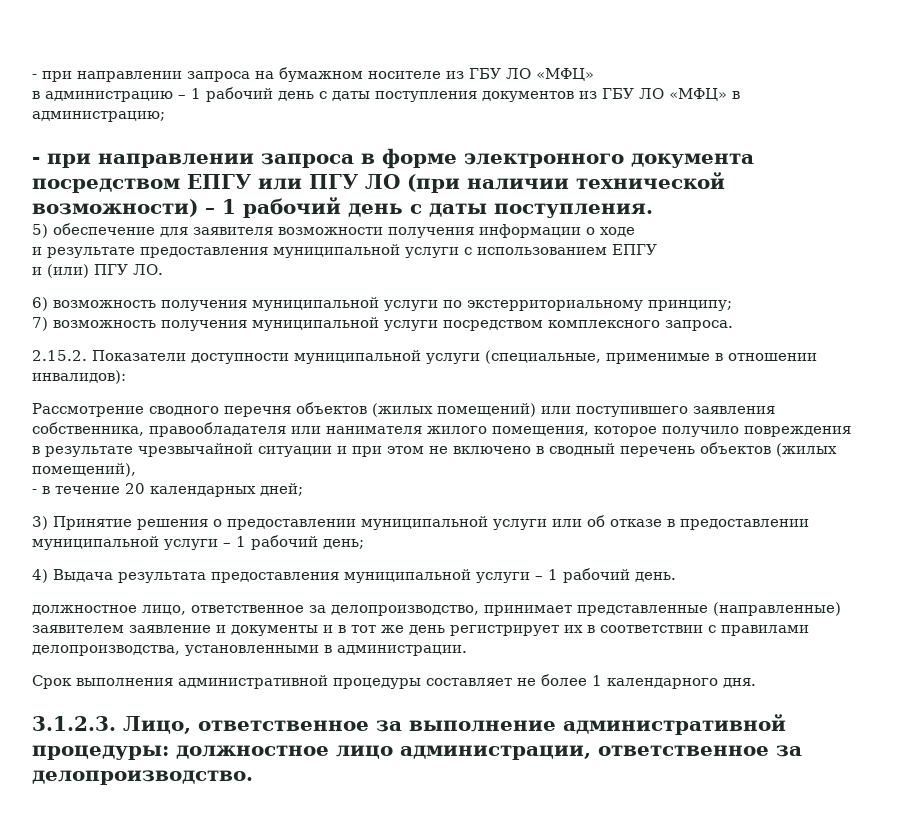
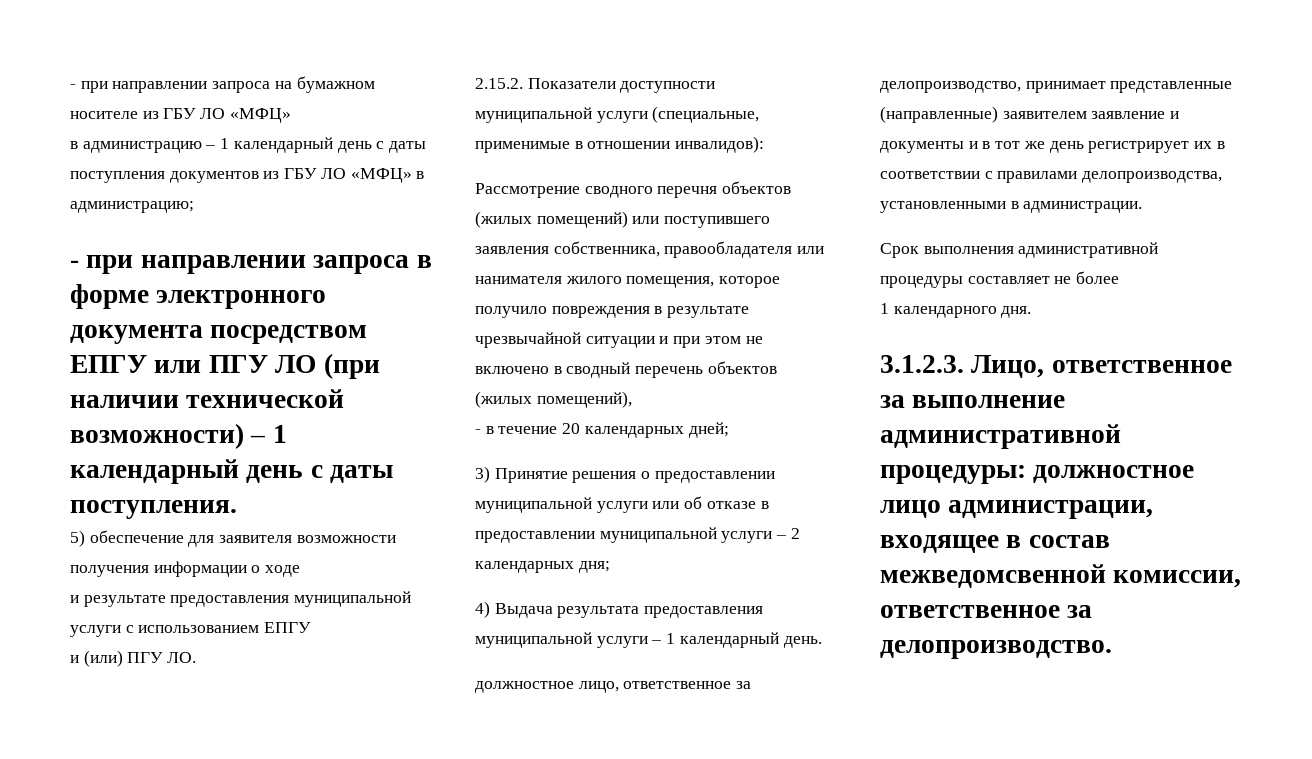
- в администрацию – 1 рабочий день с даты поступления документов из ГБУ ЛО «МФЦ» в администрацию;
+ в администрацию – 1 календарный день с даты поступления документов из ГБУ ЛО «МФЦ» в администрацию;
- - при направлении запроса в форме электронного документа посредством ЕПГУ или ПГУ ЛО (при наличии технической возможности) – 1 рабочий день с даты поступления.
+ - при направлении запроса в форме электронного документа посредством ЕПГУ или ПГУ ЛО (при наличии технической возможности) – 1 календарный день с даты поступления.
- 6) возможность получения муниципальной услуги по экстерриториальному принципу;
- 7) возможность получения муниципальной услуги посредством комплексного запроса.
- 3) Принятие решения о предоставлении муниципальной услуги или об отказе в предоставлении муниципальной услуги – 1 рабочий день;
+ 3) Принятие решения о предоставлении муниципальной услуги или об отказе в предоставлении муниципальной услуги – 2 календарных дня;
- 4) Выдача результата предоставления муниципальной услуги – 1 рабочий день.
+ 4) Выдача результата предоставления муниципальной услуги – 1 календарный день.
- Срок выполнения административной процедуры составляет не более 1 календарного дня.
+ Срок выполнения административной процедуры составляет не более
+ 1 календарного дня.
- 3.1.2.3. Лицо, ответственное за выполнение административной процедуры: должностное лицо администрации, ответственное за делопроизводство.
+ 3.1.2.3. Лицо, ответственное за выполнение административной процедуры: должностное лицо администрации, входящее в состав межведомсвенной комиссии, ответственное за делопроизводство.

